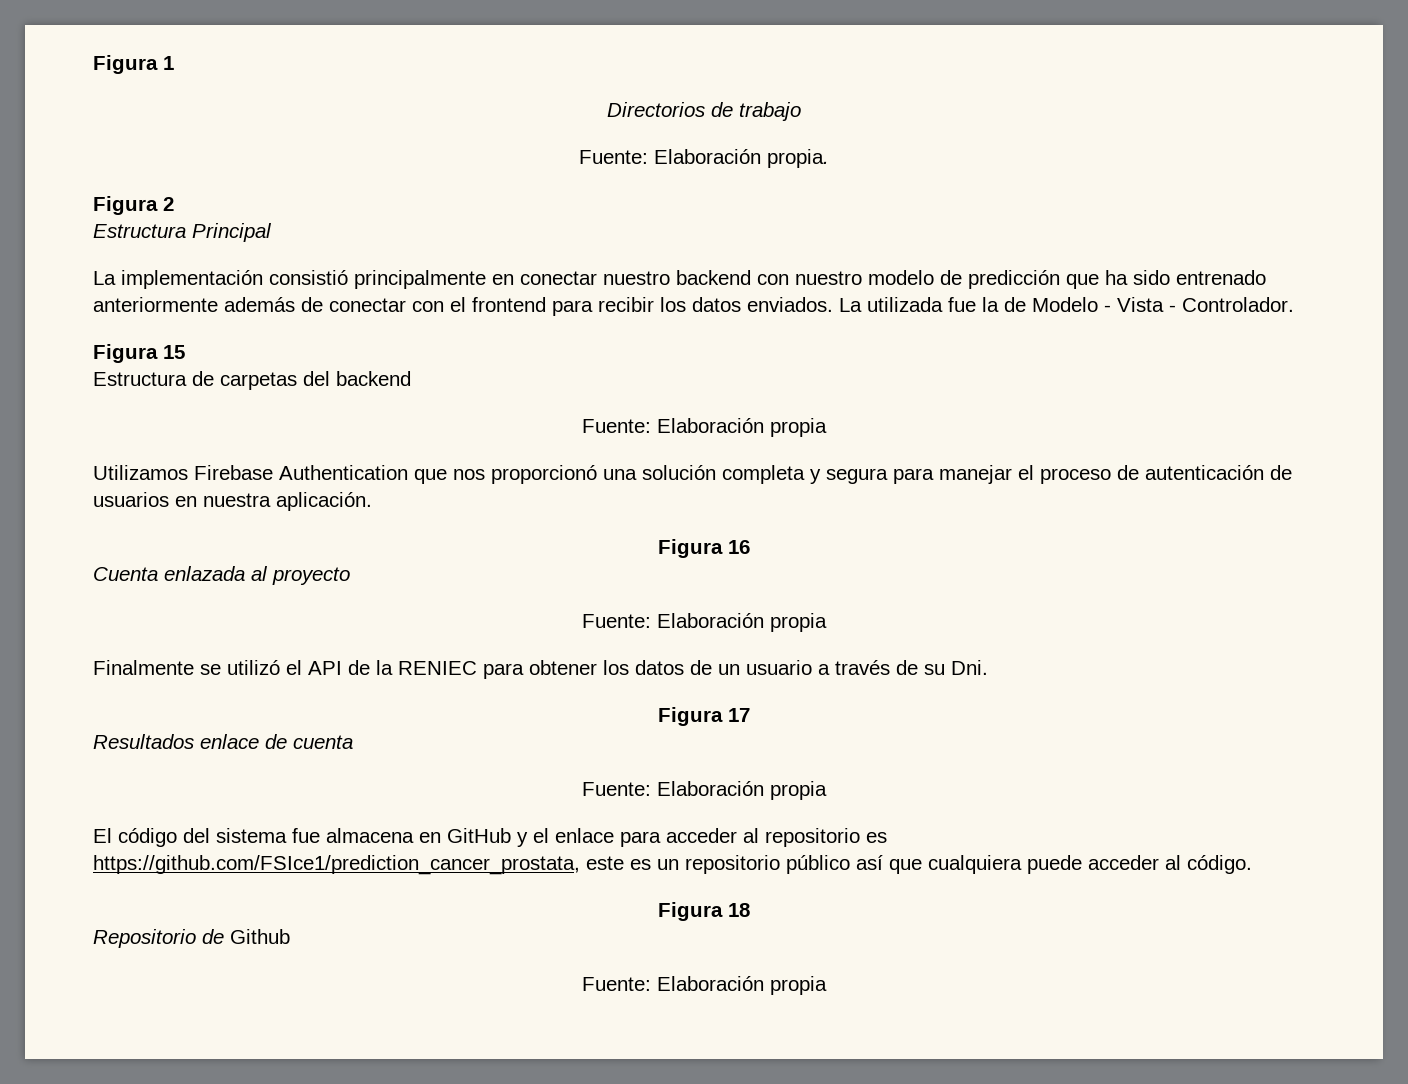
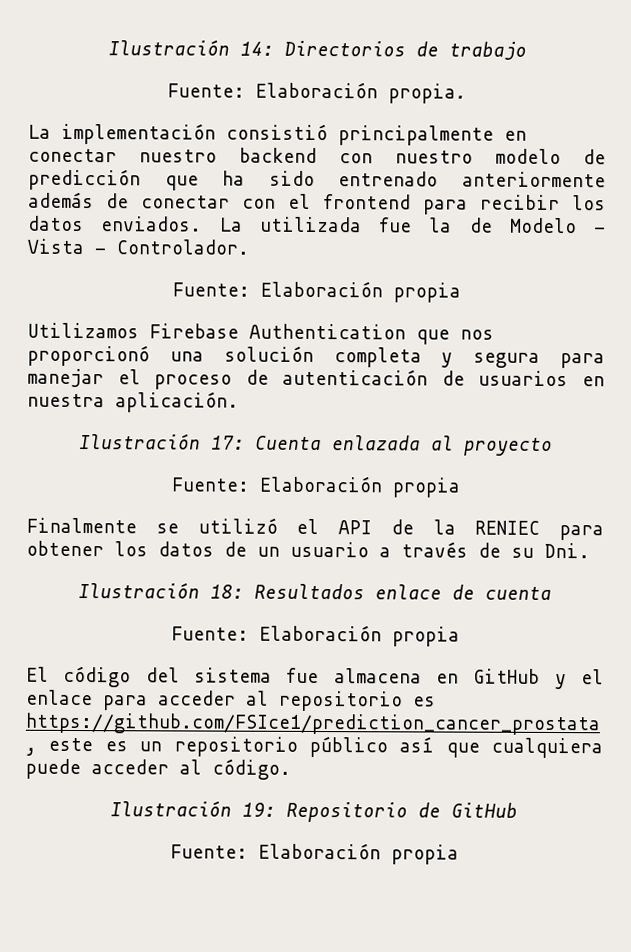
- Figura 1
- Directorios de trabajo
+ Ilustración 14: Directorios de trabajo
- Figura 2
- Estructura Principal
- Figura 15
- Estructura de carpetas del backend
- Figura 16
- Cuenta enlazada al proyecto
+ Ilustración 17: Cuenta enlazada al proyecto
- Figura 17
- Resultados enlace de cuenta
+ Ilustración 18: Resultados enlace de cuenta
- Figura 18
- Repositorio de Github
+ Ilustración 19: Repositorio de GitHub

